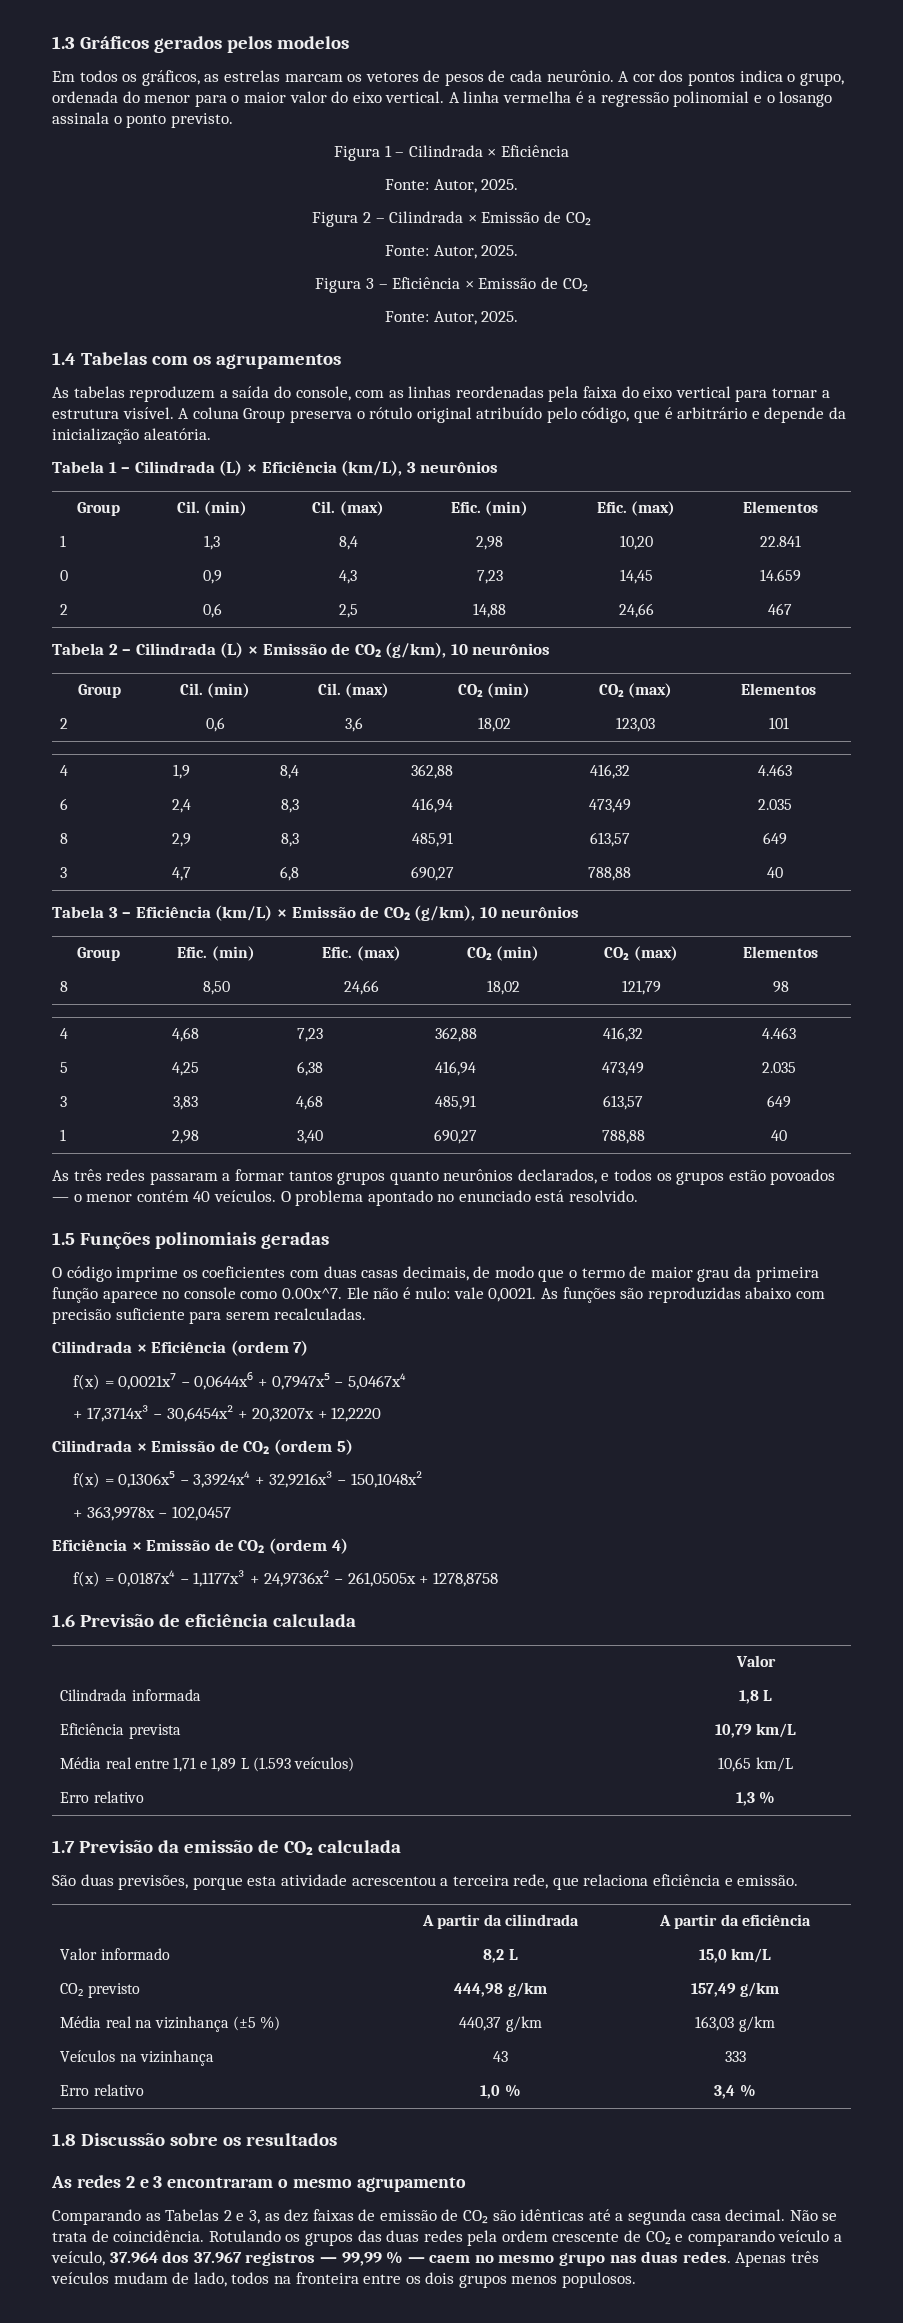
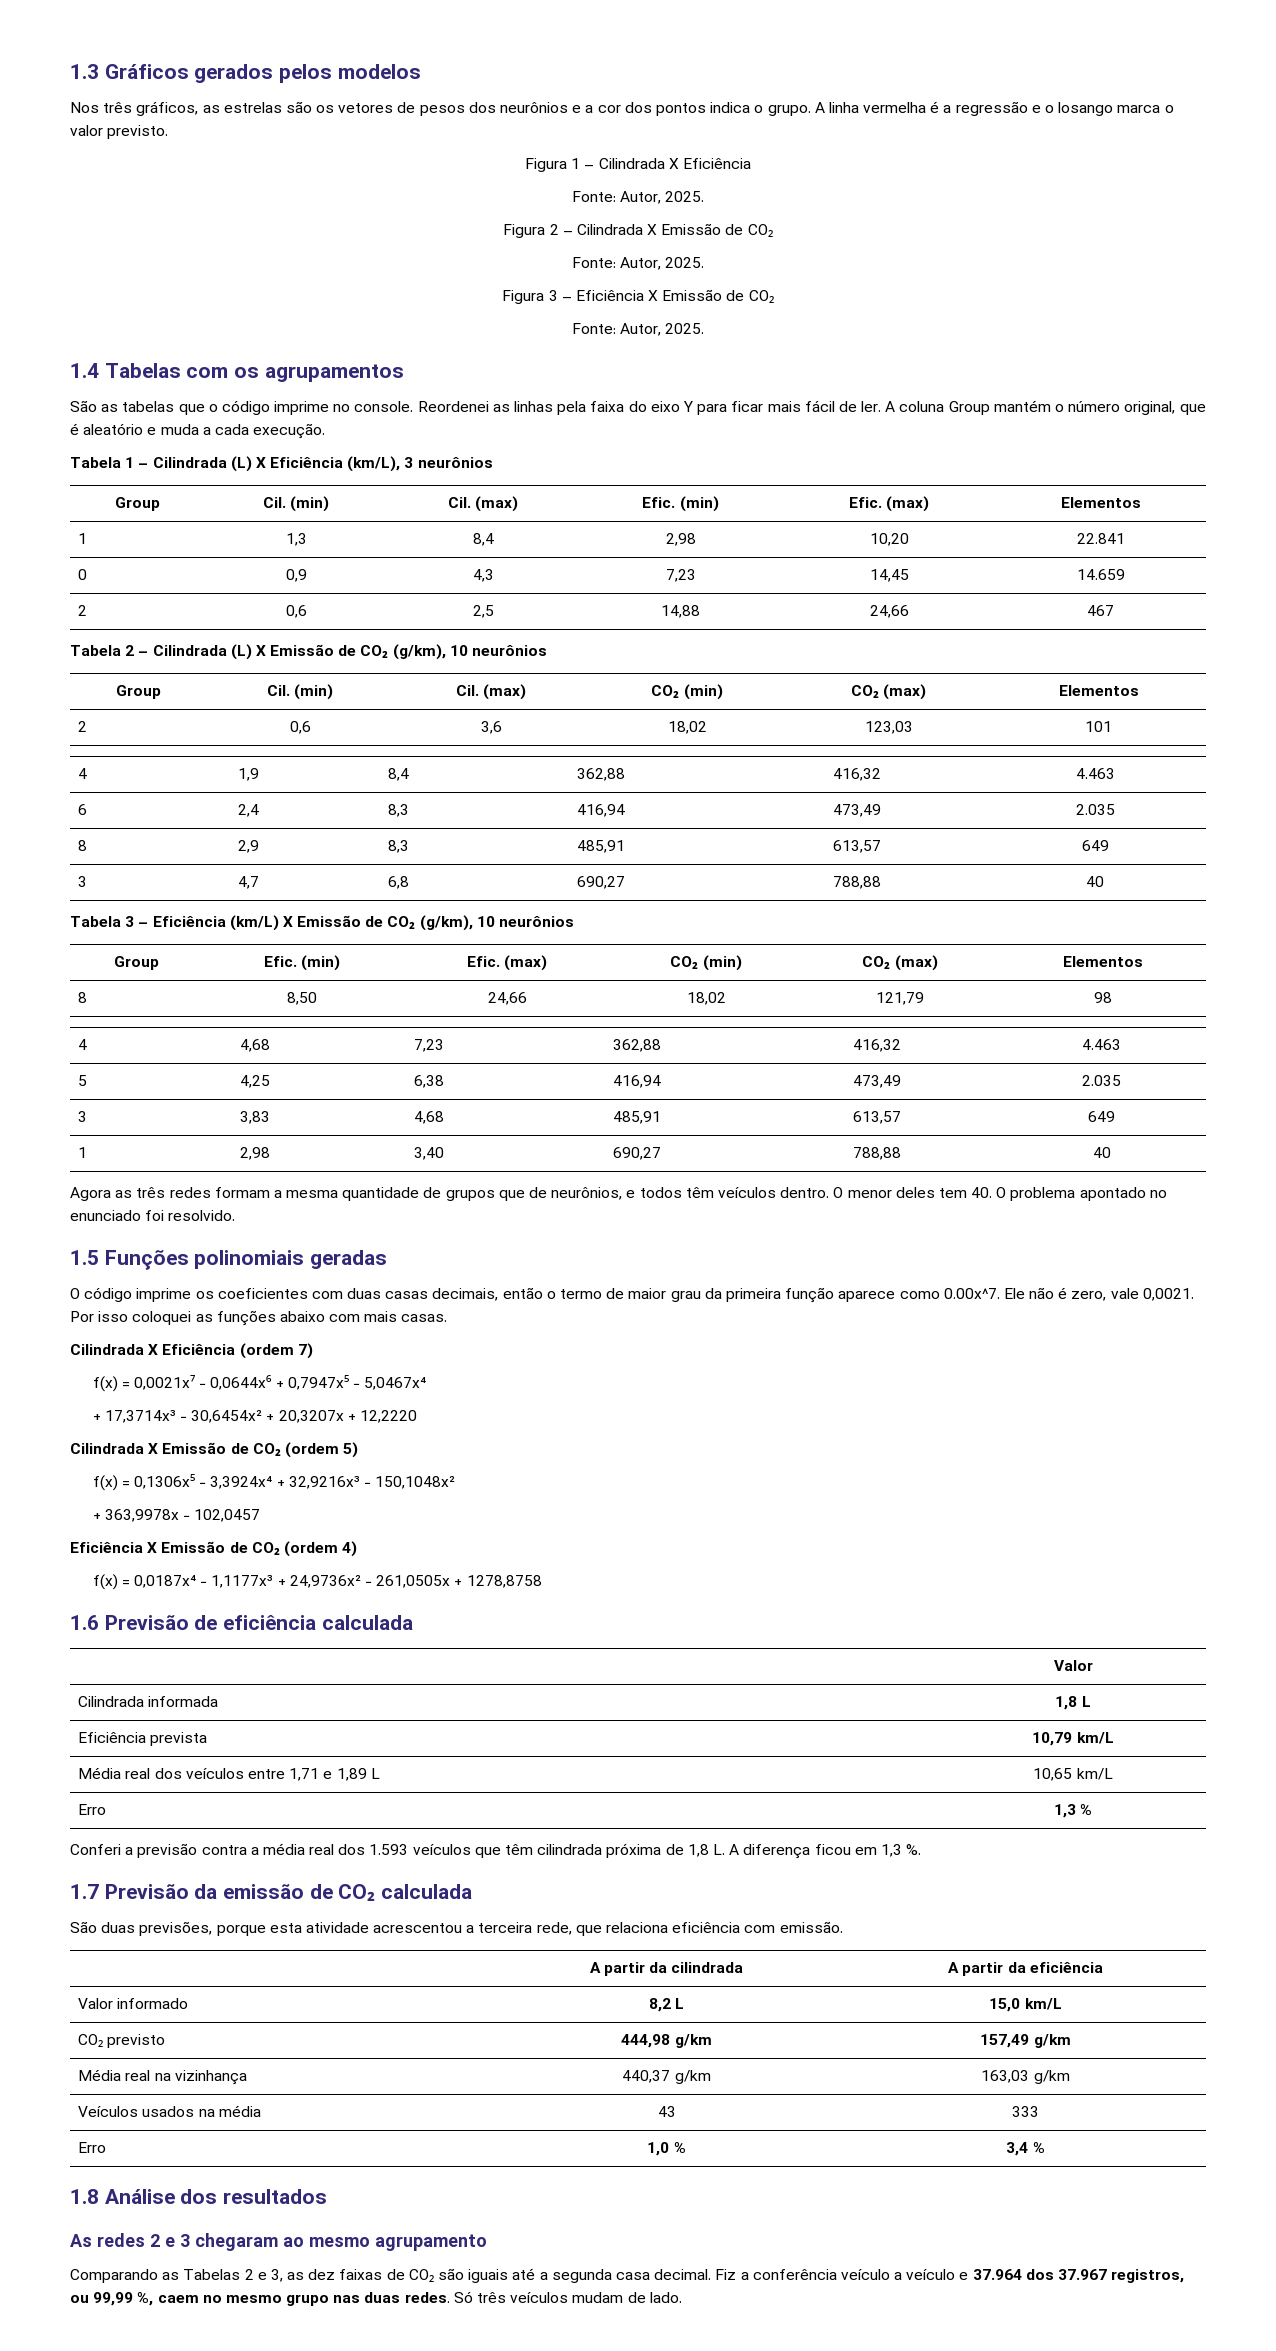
- Em todos os gráficos, as estrelas marcam os vetores de pesos de cada neurônio. A cor dos pontos indica o grupo, ordenada do menor para o maior valor do eixo vertical.
+ Nos três gráficos, as estrelas são os vetores de pesos dos neurônios e a cor dos pontos indica o grupo.
- A linha vermelha é a regressão polinomial e o losango assinala o ponto previsto.
+ A linha vermelha é a regressão e o losango marca o valor previsto.
- Figura 1 – Cilindrada × Eficiência
+ Figura 1 – Cilindrada X Eficiência
- Figura 2 – Cilindrada × Emissão de CO₂
+ Figura 2 – Cilindrada X Emissão de CO₂
- Figura 3 – Eficiência × Emissão de CO₂
+ Figura 3 – Eficiência X Emissão de CO₂
- As tabelas reproduzem a saída do console, com as linhas reordenadas pela faixa do eixo vertical para tornar a estrutura visível. A coluna Group preserva o rótulo original atribuído pelo código, que é arbitrário e depende da inicialização aleatória.
+ São as tabelas que o código imprime no console. Reordenei as linhas pela faixa do eixo Y para ficar mais fácil de ler. A coluna Group mantém o número original, que é aleatório e muda a cada execução.
- Tabela 1 – Cilindrada (L) × Eficiência (km/L), 3 neurônios
+ Tabela 1 – Cilindrada (L) X Eficiência (km/L), 3 neurônios
- Tabela 2 – Cilindrada (L) × Emissão de CO₂ (g/km), 10 neurônios
+ Tabela 2 – Cilindrada (L) X Emissão de CO₂ (g/km), 10 neurônios
- Tabela 3 – Eficiência (km/L) × Emissão de CO₂ (g/km), 10 neurônios
+ Tabela 3 – Eficiência (km/L) X Emissão de CO₂ (g/km), 10 neurônios
- As três redes passaram a formar tantos grupos quanto neurônios declarados, e todos os grupos estão povoados — o menor contém 40 veículos. O problema apontado no enunciado está resolvido.
+ Agora as três redes formam a mesma quantidade de grupos que de neurônios, e todos têm veículos dentro. O menor deles tem 40. O problema apontado no enunciado foi resolvido.
- O código imprime os coeficientes com duas casas decimais, de modo que o termo de maior grau da primeira função aparece no console como 0.00x^7. Ele não é nulo: vale 0,0021.
+ O código imprime os coeficientes com duas casas decimais, então o termo de maior grau da primeira função aparece como 0.00x^7. Ele não é zero, vale 0,0021.
- As funções são reproduzidas abaixo com precisão suficiente para serem recalculadas.
- Cilindrada × Eficiência (ordem 7)
+ Por isso coloquei as funções abaixo com mais casas.
+ Cilindrada X Eficiência (ordem 7)
- Cilindrada × Emissão de CO₂ (ordem 5)
+ Cilindrada X Emissão de CO₂ (ordem 5)
- Eficiência × Emissão de CO₂ (ordem 4)
+ Eficiência X Emissão de CO₂ (ordem 4)
- Média real entre 1,71 e 1,89 L (1.593 veículos) | 10,65 km/L
+ Média real dos veículos entre 1,71 e 1,89 L | 10,65 km/L
- Erro relativo | 1,3 %
+ Erro | 1,3 %
+ Conferi a previsão contra a média real dos 1.593 veículos que têm cilindrada próxima de 1,8 L. A diferença ficou em 1,3 %.
- São duas previsões, porque esta atividade acrescentou a terceira rede, que relaciona eficiência e emissão.
+ São duas previsões, porque esta atividade acrescentou a terceira rede, que relaciona eficiência com emissão.
- Média real na vizinhança (±5 %) | 440,37 g/km | 163,03 g/km
+ Média real na vizinhança | 440,37 g/km | 163,03 g/km
- Veículos na vizinhança | 43 | 333
+ Veículos usados na média | 43 | 333
- Erro relativo | 1,0 % | 3,4 %
+ Erro | 1,0 % | 3,4 %
- 1.8 Discussão sobre os resultados
+ 1.8 Análise dos resultados
- As redes 2 e 3 encontraram o mesmo agrupamento
+ As redes 2 e 3 chegaram ao mesmo agrupamento
- Comparando as Tabelas 2 e 3, as dez faixas de emissão de CO₂ são idênticas até a segunda casa decimal.
+ Comparando as Tabelas 2 e 3, as dez faixas de CO₂ são iguais até a segunda casa decimal.
- Não se trata de coincidência. Rotulando os grupos das duas redes pela ordem crescente de CO₂ e comparando veículo a veículo, 37.964 dos 37.967 registros — 99,99 % — caem no mesmo grupo nas duas redes.
+ Fiz a conferência veículo a veículo e 37.964 dos 37.967 registros, ou 99,99 %, caem no mesmo grupo nas duas redes.
- Apenas três veículos mudam de lado, todos na fronteira entre os dois grupos menos populosos.
+ Só três veículos mudam de lado.

